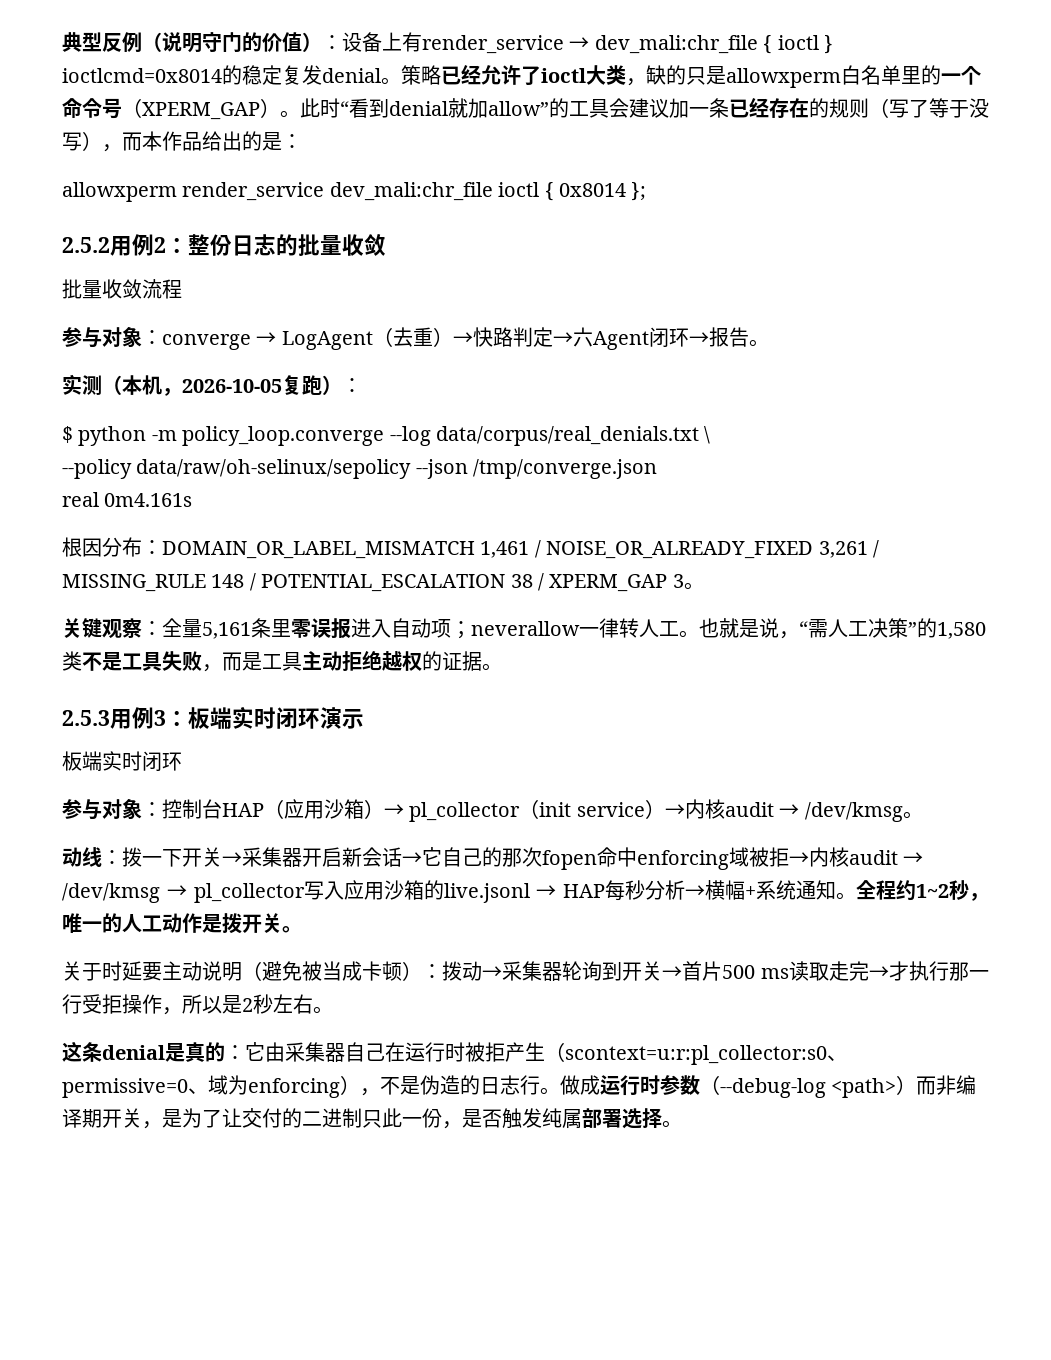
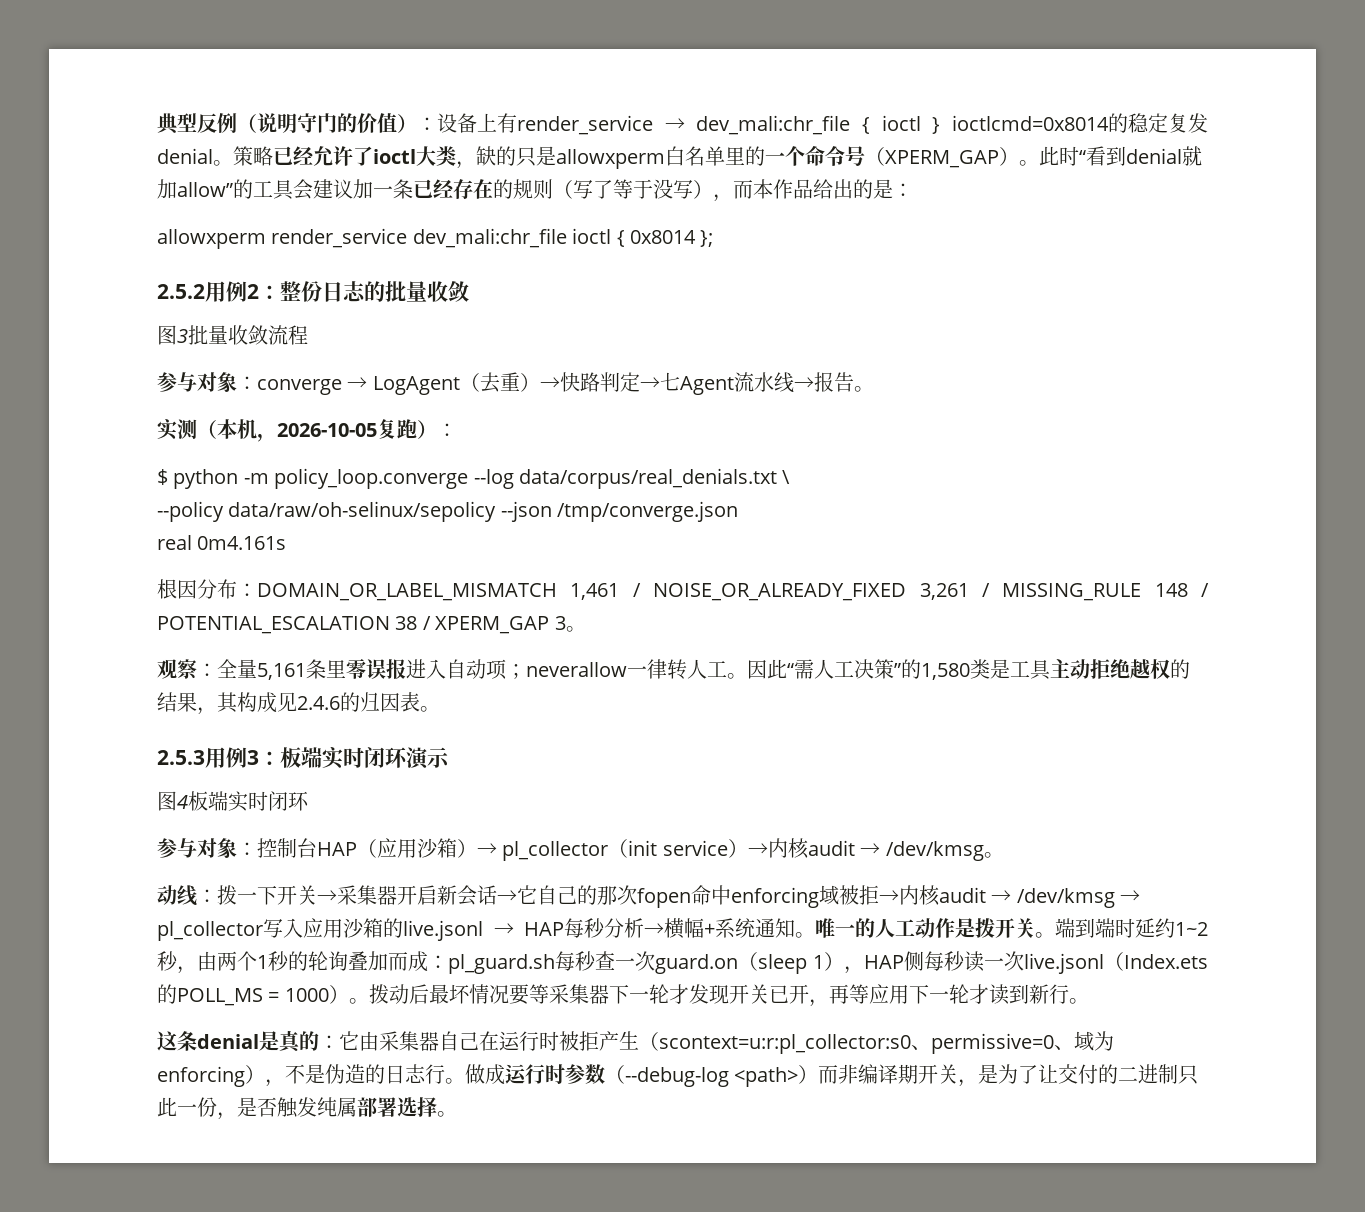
- 批量收敛流程
+ 图3批量收敛流程
- 参与对象：converge → LogAgent（去重）→快路判定→六Agent闭环→报告。
+ 参与对象：converge → LogAgent（去重）→快路判定→七Agent流水线→报告。
- 关键观察：全量5,161条里零误报进入自动项；neverallow一律转人工。
+ 观察：全量5,161条里零误报进入自动项；neverallow一律转人工。
- 也就是说，“需人工决策”的1,580类不是工具失败，而是工具主动拒绝越权的证据。
+ 因此“需人工决策”的1,580类是工具主动拒绝越权的结果，其构成见2.4.6的归因表。
  2.5.3用例3：板端实时闭环演示
- 板端实时闭环
+ 图4板端实时闭环
- 全程约1~2秒，唯一的人工动作是拨开关。
- 关于时延要主动说明（避免被当成卡顿）：拨动→采集器轮询到开关→首片500 ms读取走完→才执行那一行受拒操作，所以是2秒左右。
+ 唯一的人工动作是拨开关。端到端时延约1~2秒，由两个1秒的轮询叠加而成：pl_guard.sh每秒查一次guard.on（sleep 1），HAP侧每秒读一次live.jsonl（Index.ets的POLL_MS = 1000）。拨动后最坏情况要等采集器下一轮才发现开关已开，再等应用下一轮才读到新行。

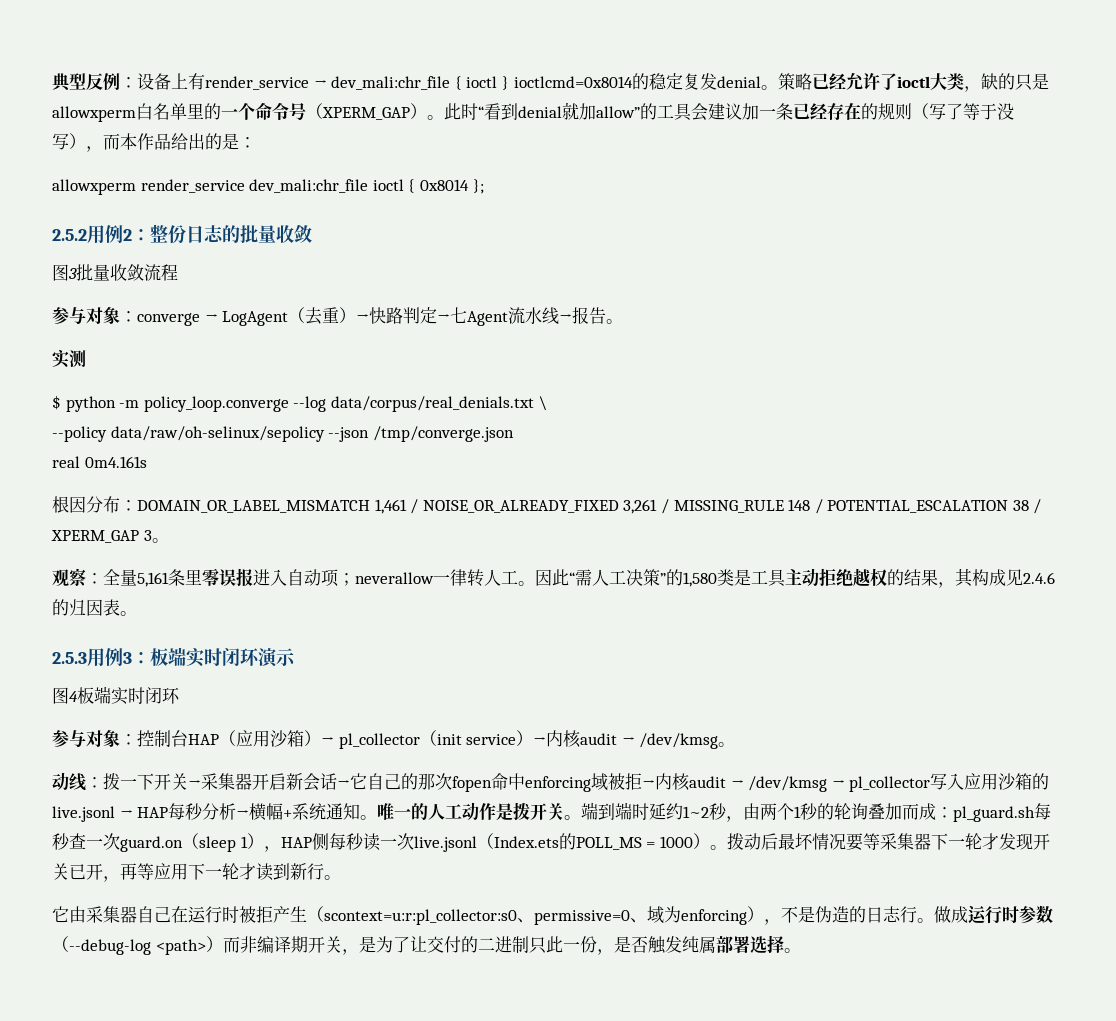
- 典型反例（说明守门的价值）：设备上有render_service → dev_mali:chr_file { ioctl } ioctlcmd=0x8014的稳定复发denial。
+ 典型反例：设备上有render_service → dev_mali:chr_file { ioctl } ioctlcmd=0x8014的稳定复发denial。
- 实测（本机，2026-10-05复跑）：
+ 实测
- 这条denial是真的：它由采集器自己在运行时被拒产生（scontext=u:r:pl_collector:s0、permissive=0、域为enforcing），不是伪造的日志行。
+ 它由采集器自己在运行时被拒产生（scontext=u:r:pl_collector:s0、permissive=0、域为enforcing），不是伪造的日志行。

